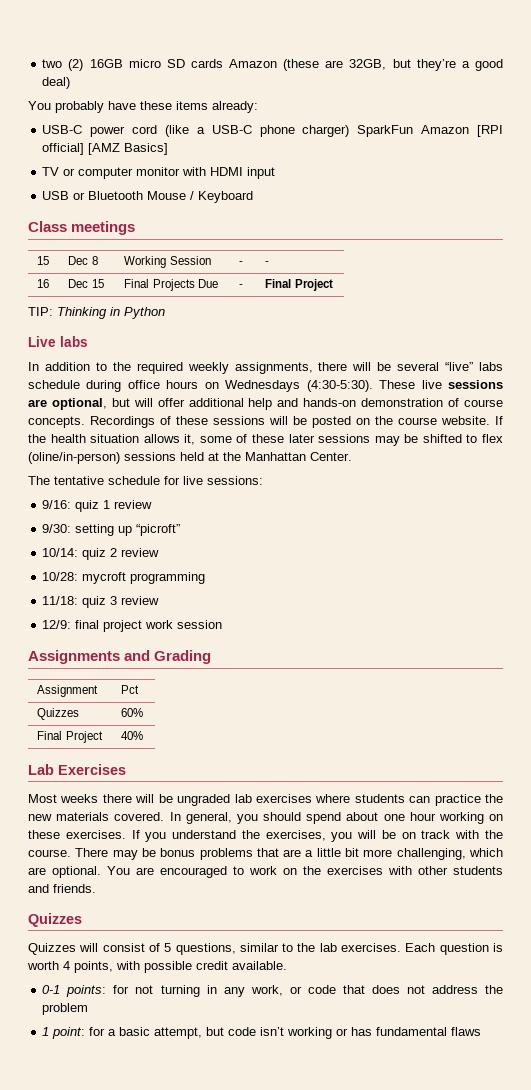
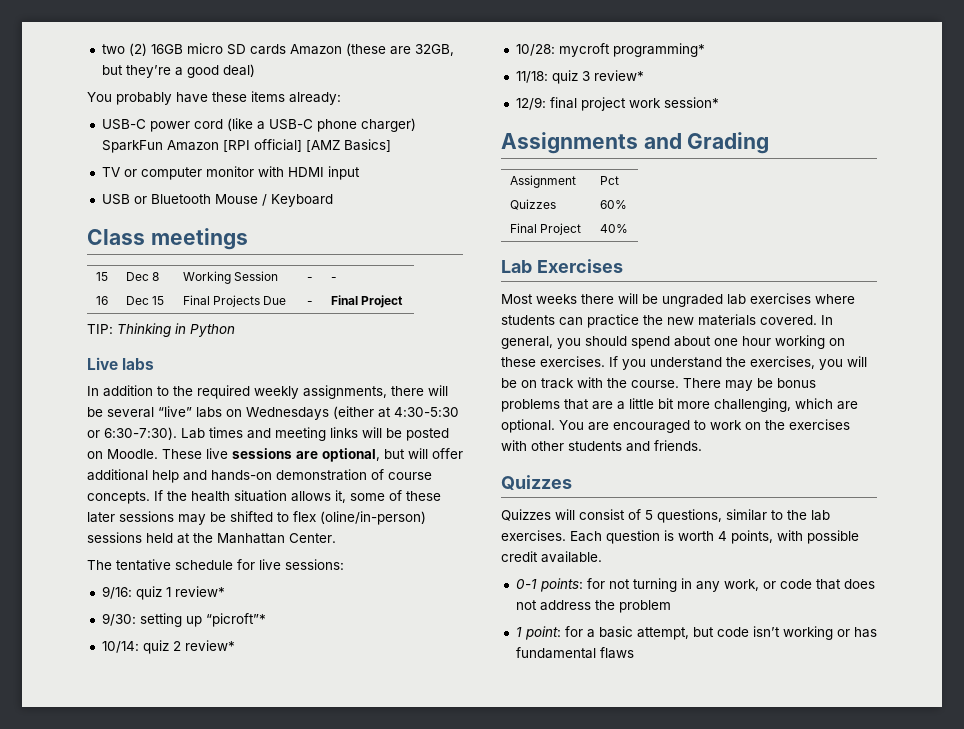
- In addition to the required weekly assignments, there will be several “live” labs schedule during office hours on Wednesdays (4:30-5:30).
+ In addition to the required weekly assignments, there will be several “live” labs on Wednesdays (either at 4:30-5:30 or 6:30-7:30). Lab times and meeting links will be posted on Moodle.
- Recordings of these sessions will be posted on the course website.
- 9/16: quiz 1 review
+ 9/16: quiz 1 review*
- 9/30: setting up “picroft”
+ 9/30: setting up “picroft”*
- 10/14: quiz 2 review
+ 10/14: quiz 2 review*
- 10/28: mycroft programming
+ 10/28: mycroft programming*
- 11/18: quiz 3 review
+ 11/18: quiz 3 review*
- 12/9: final project work session
+ 12/9: final project work session*

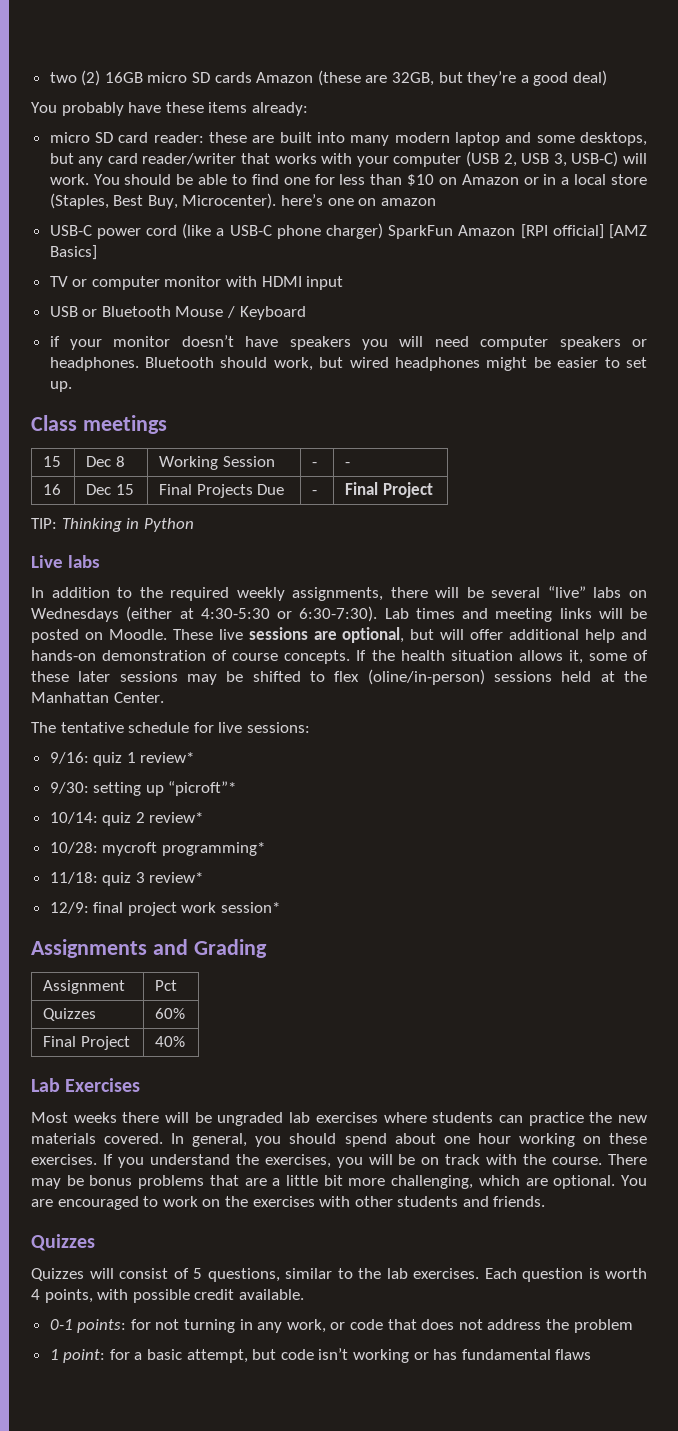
+ micro SD card reader: these are built into many modern laptop and some desktops, but any card reader/writer that works with your computer (USB 2, USB 3, USB-C) will work. You should be able to find one for less than $10 on Amazon or in a local store (Staples, Best Buy, Microcenter). here’s one on amazon
+ if your monitor doesn’t have speakers you will need computer speakers or headphones. Bluetooth should work, but wired headphones might be easier to set up.

